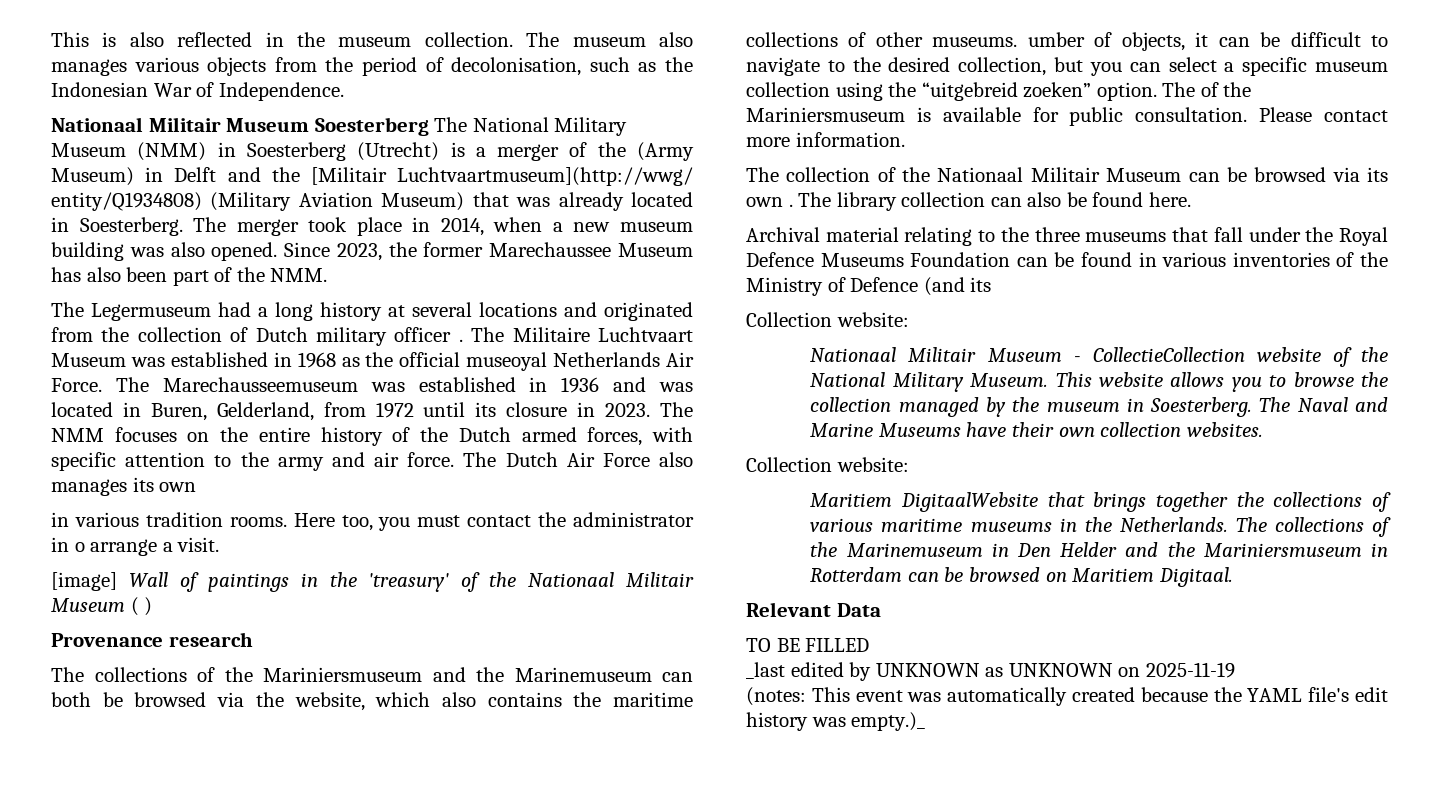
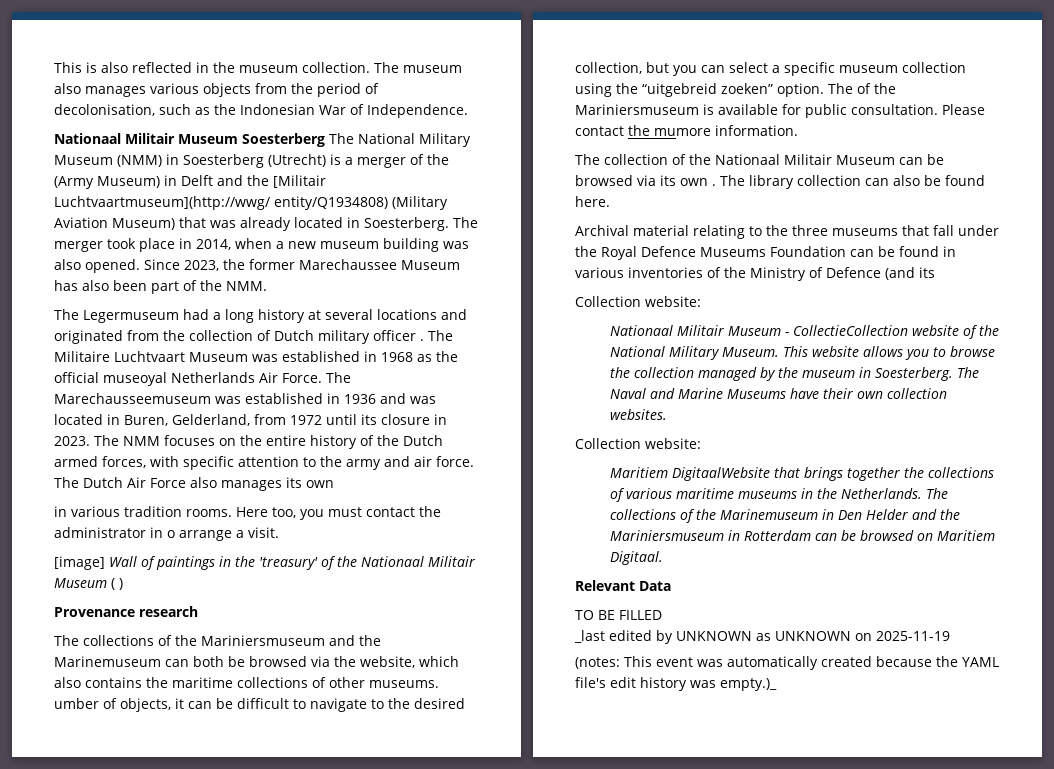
- Please contact more information.
+ Please contact the mumore information.

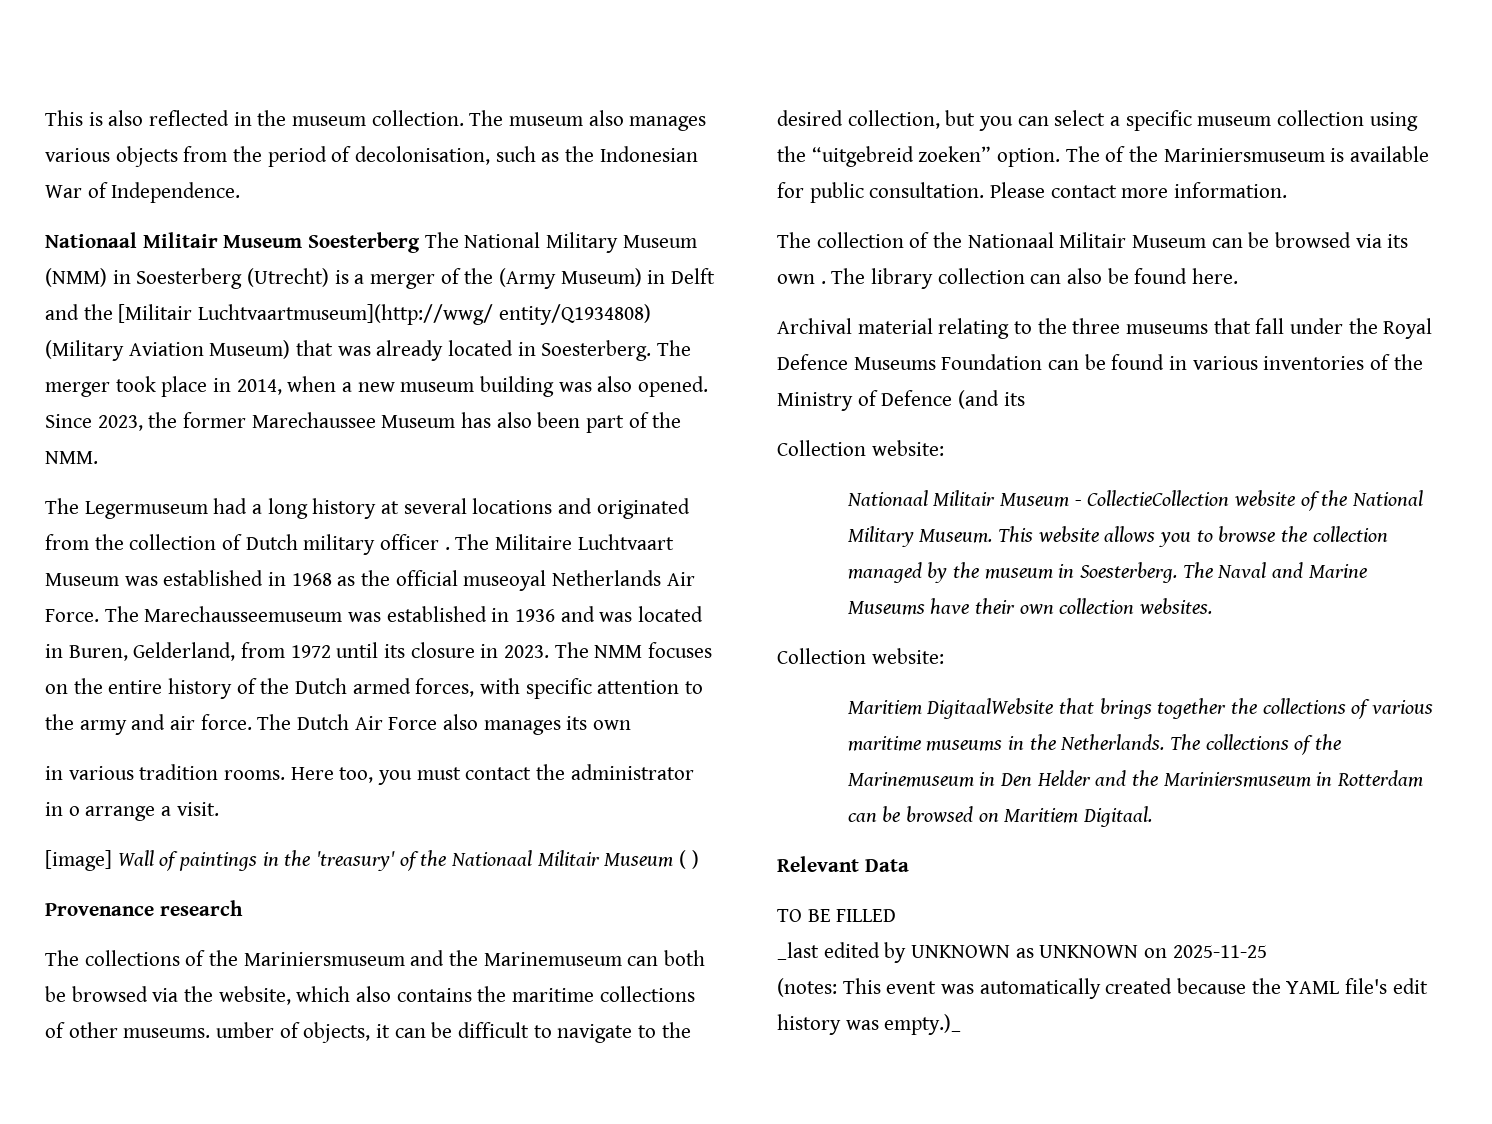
- Please contact the mumore information.
+ Please contact more information.
- _last edited by UNKNOWN as UNKNOWN on 2025-11-19
+ _last edited by UNKNOWN as UNKNOWN on 2025-11-25

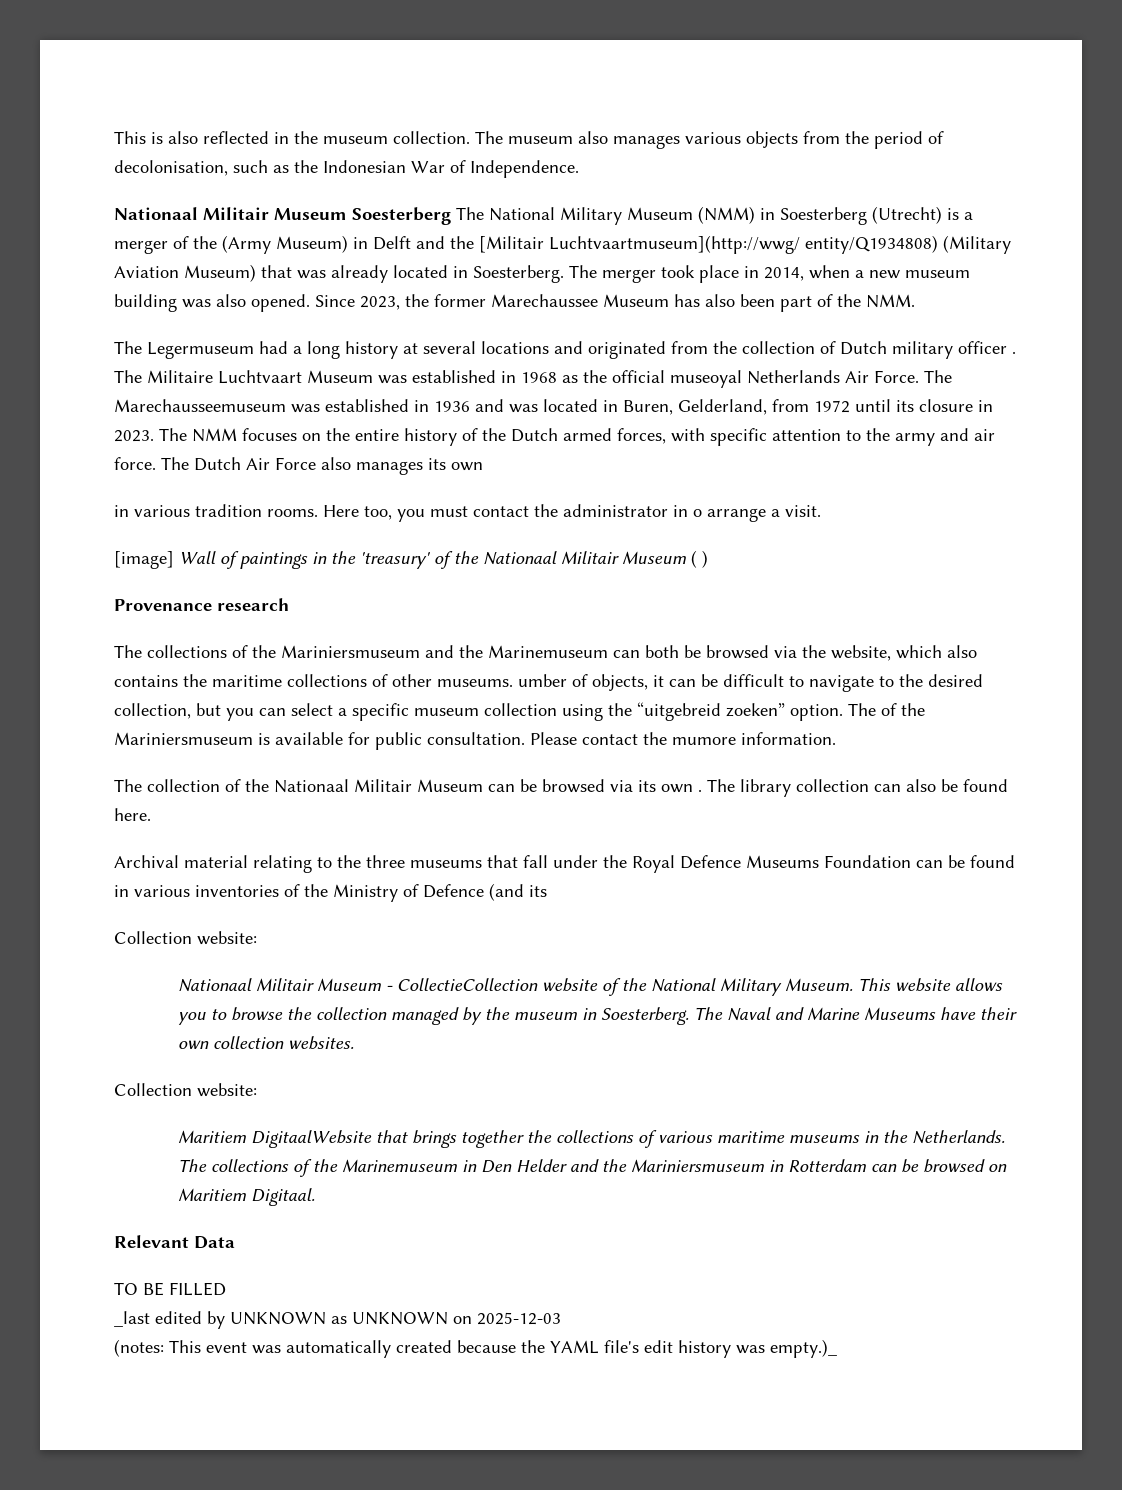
- Please contact more information.
+ Please contact the mumore information.
- _last edited by UNKNOWN as UNKNOWN on 2025-11-25
+ _last edited by UNKNOWN as UNKNOWN on 2025-12-03

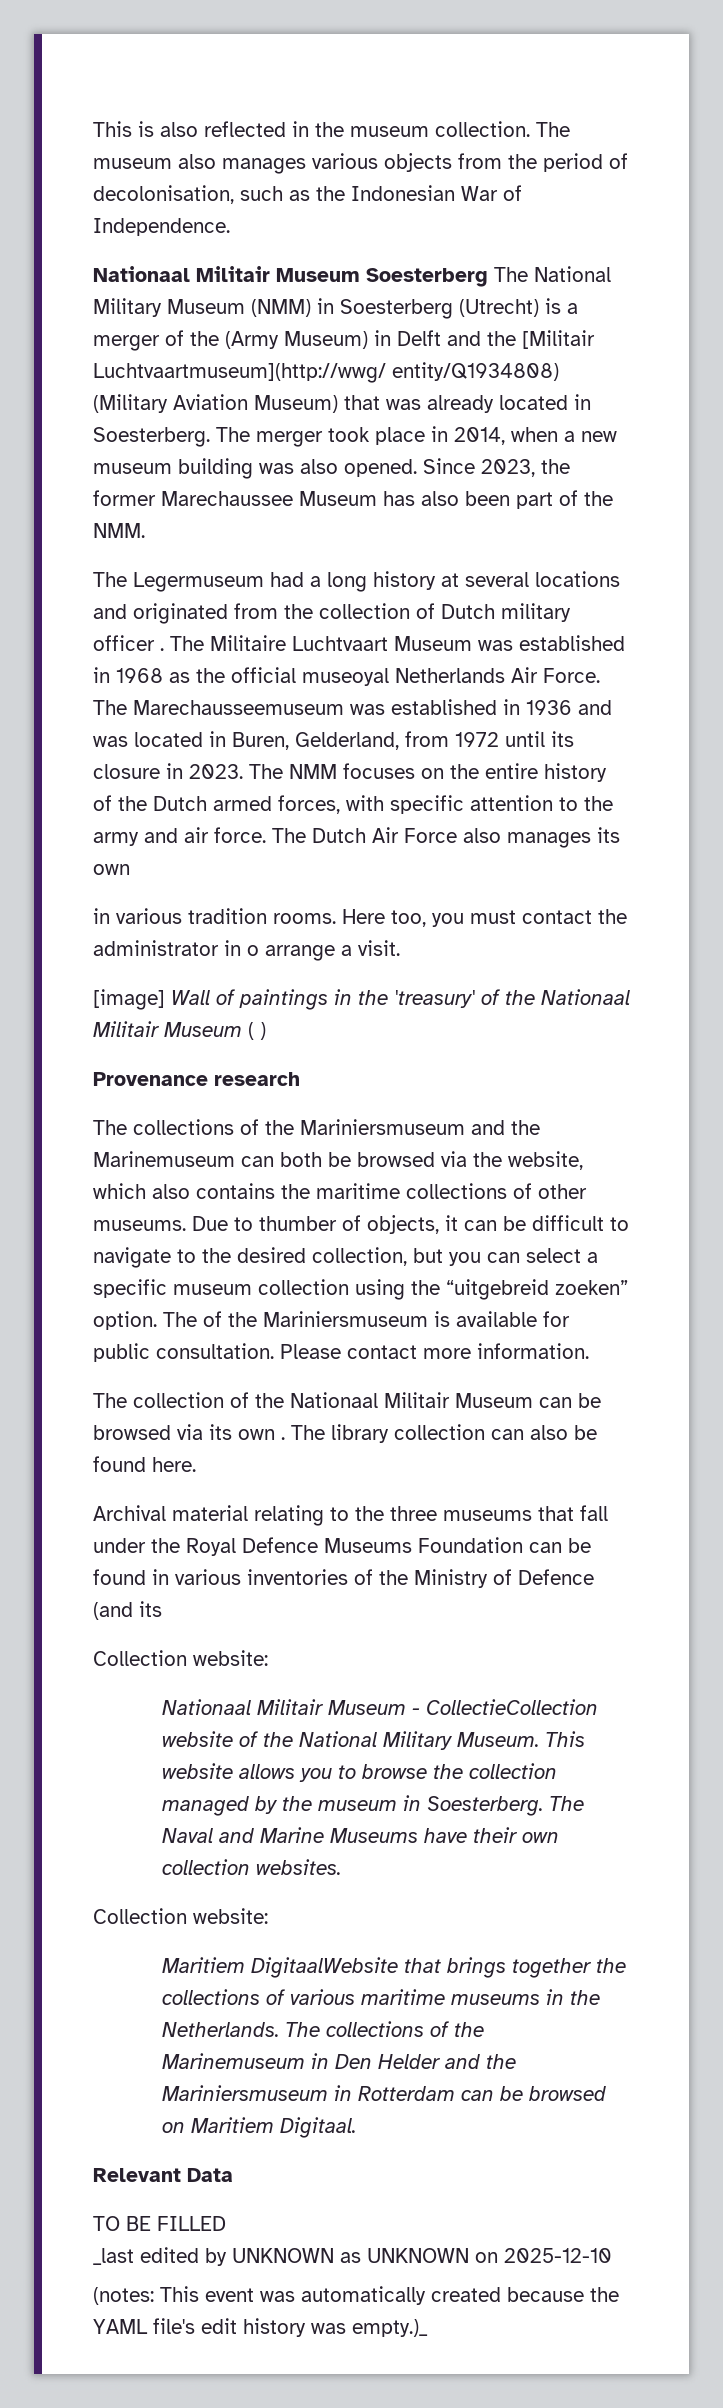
- The collections of the Mariniersmuseum and the Marinemuseum can both be browsed via the website, which also contains the maritime collections of other museums. umber of objects, it can be difficult to navigate to the desired collection, but you can select a specific museum collection using the “uitgebreid zoeken” option.
+ The collections of the Mariniersmuseum and the Marinemuseum can both be browsed via the website, which also contains the maritime collections of other museums. Due to thumber of objects, it can be difficult to navigate to the desired collection, but you can select a specific museum collection using the “uitgebreid zoeken” option.
- Please contact the mumore information.
+ Please contact more information.
- _last edited by UNKNOWN as UNKNOWN on 2025-12-03
+ _last edited by UNKNOWN as UNKNOWN on 2025-12-10

